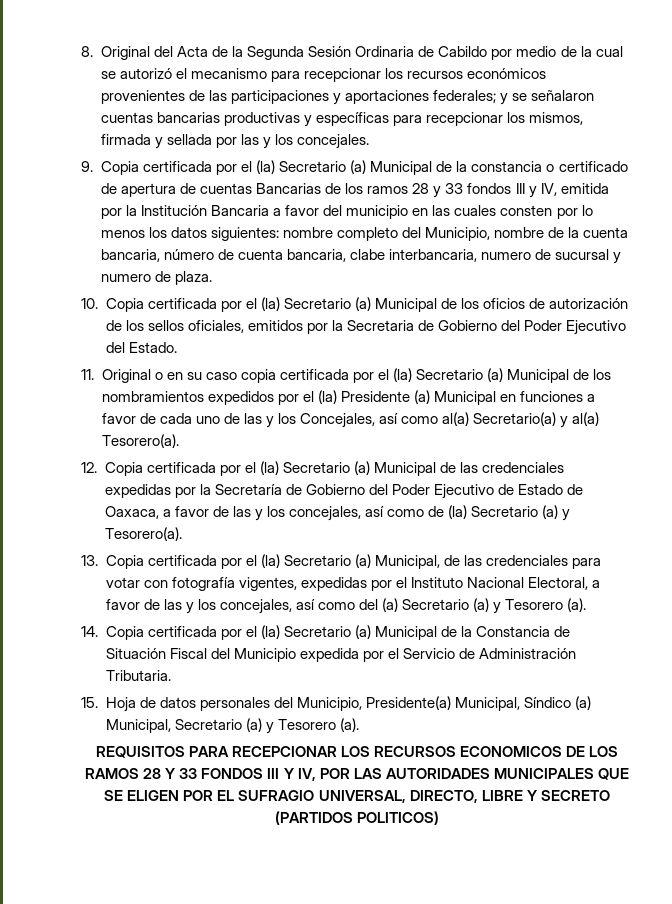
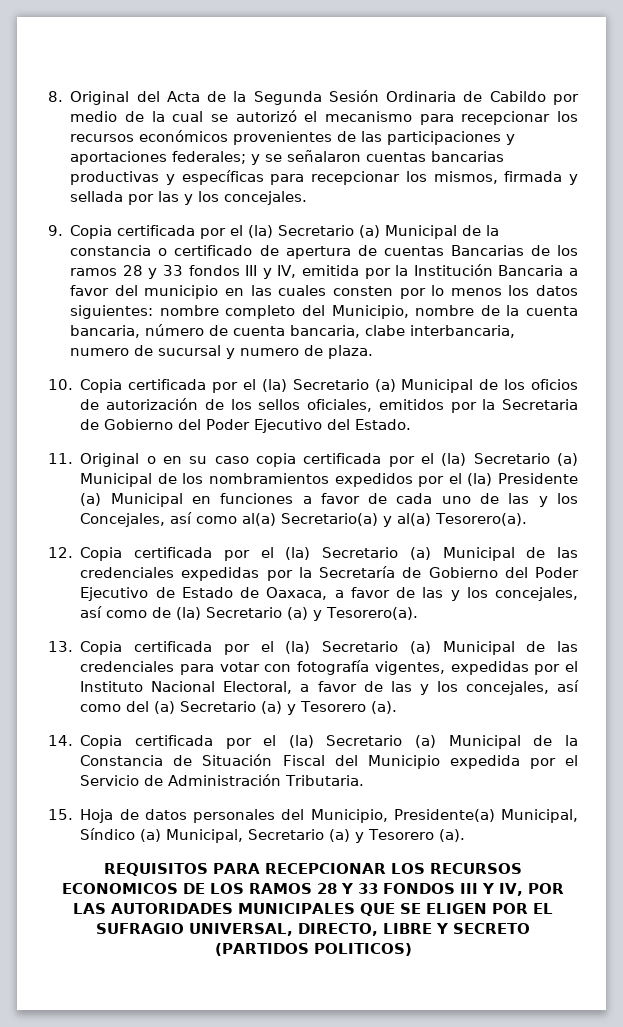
- 13. Copia certificada por el (la) Secretario (a) Municipal, de las credenciales para votar con fotografía vigentes, expedidas por el Instituto Nacional Electoral, a favor de las y los concejales, así como del (a) Secretario (a) y Tesorero (a).
+ 13. Copia certificada por el (la) Secretario (a) Municipal de las credenciales para votar con fotografía vigentes, expedidas por el Instituto Nacional Electoral, a favor de las y los concejales, así como del (a) Secretario (a) y Tesorero (a).

